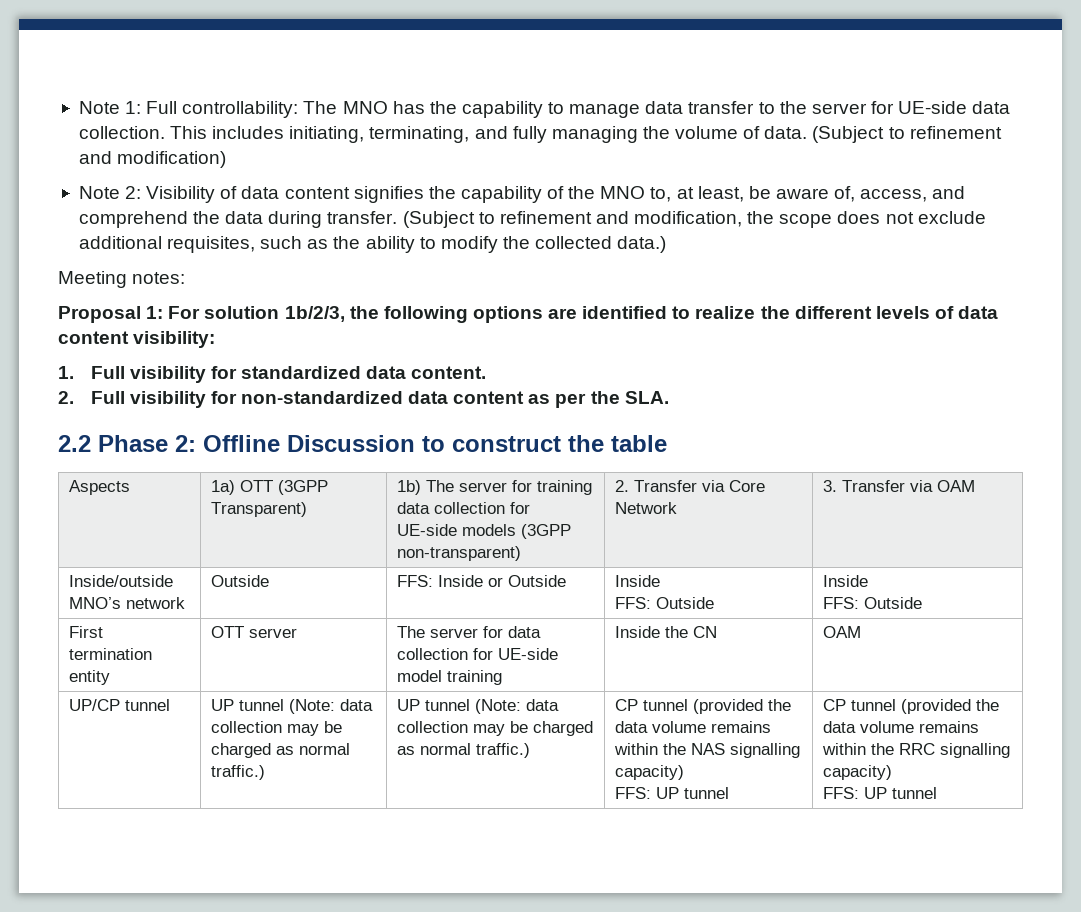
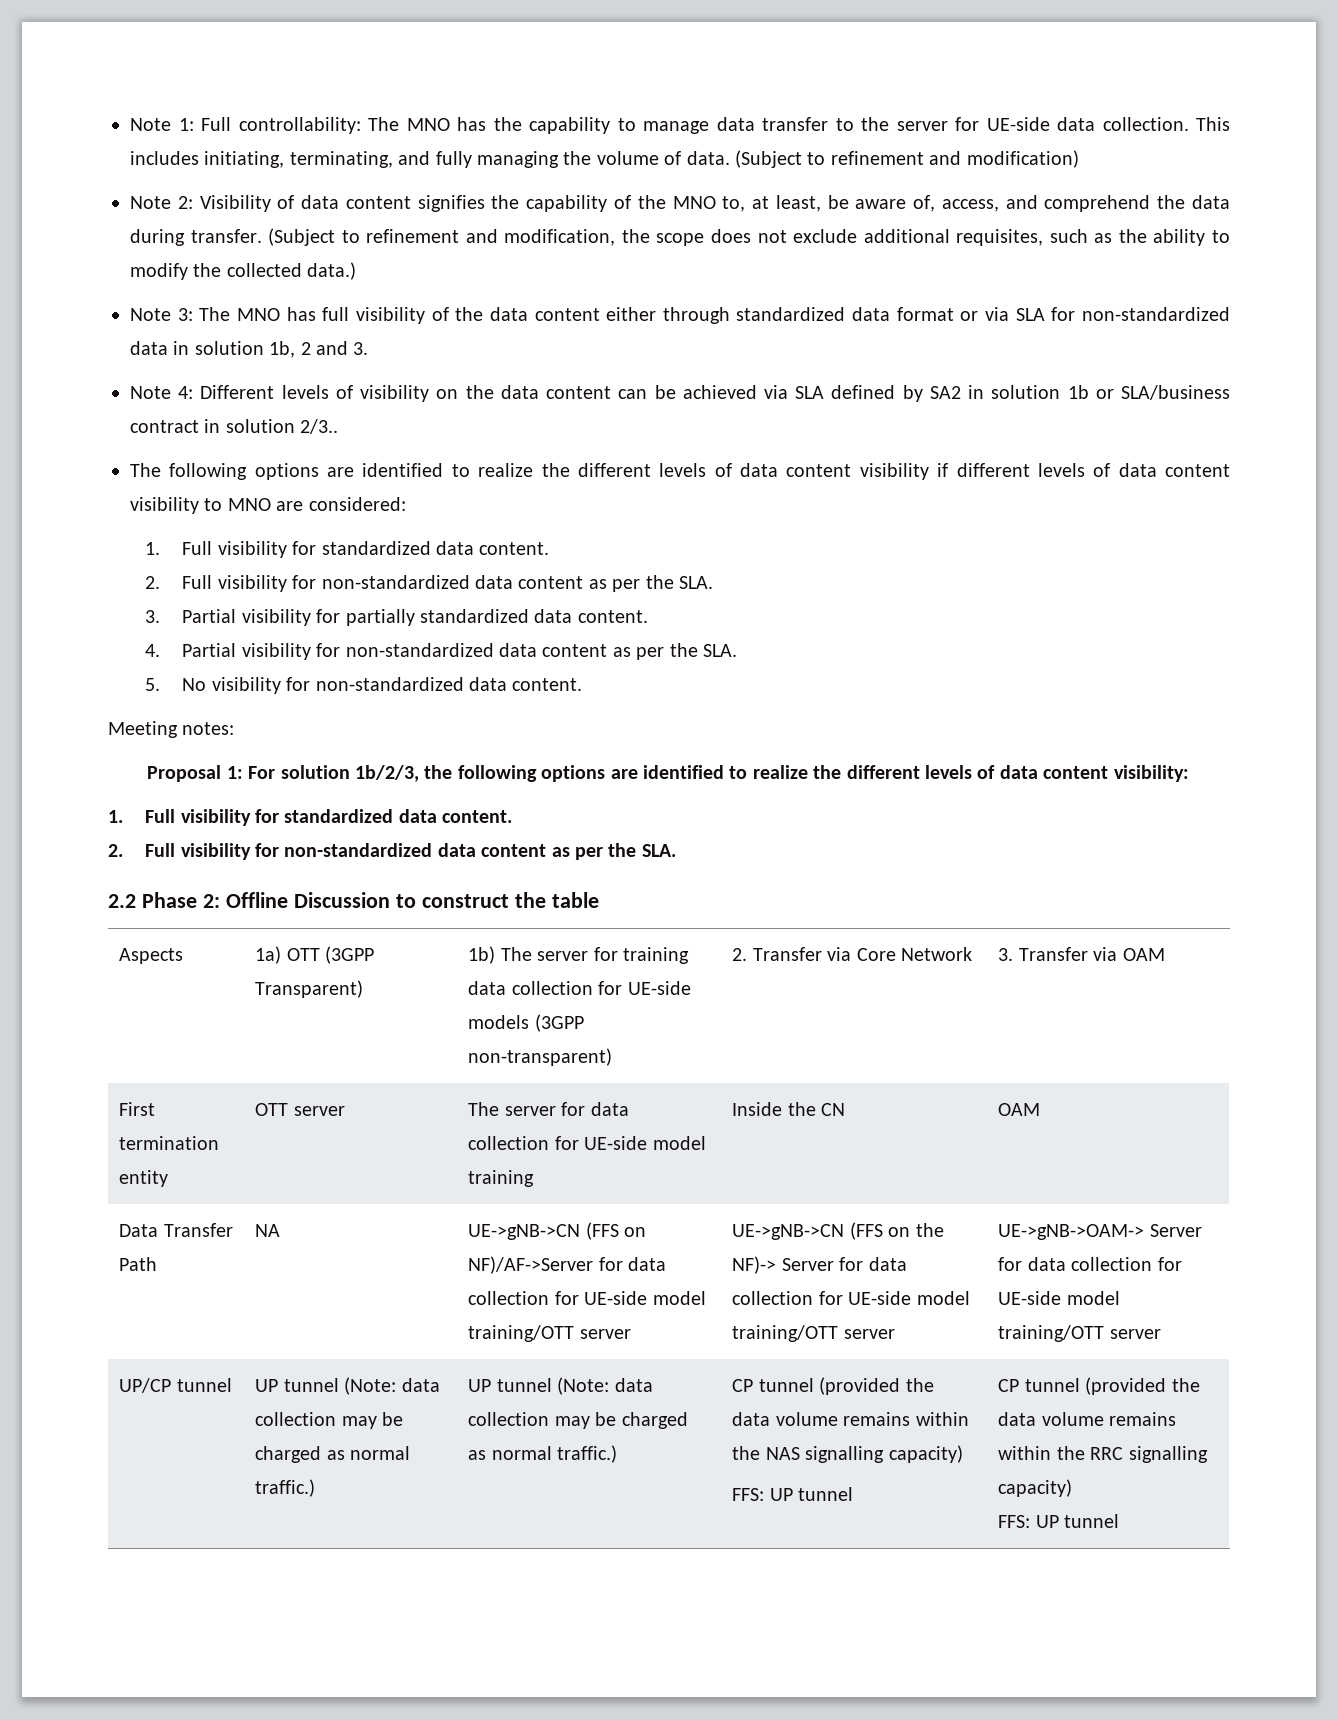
+ Note 3: The MNO has full visibility of the data content either through standardized data format or via SLA for non-standardized data in solution 1b, 2 and 3.
+ Note 4: Different levels of visibility on the data content can be achieved via SLA defined by SA2 in solution 1b or SLA/business contract in solution 2/3..
+ The following options are identified to realize the different levels of data content visibility if different levels of data content visibility to MNO are considered:
+ 1. Full visibility for standardized data content.
+ 2. Full visibility for non-standardized data content as per the SLA.
+ 3. Partial visibility for partially standardized data content.
+ 4. Partial visibility for non-standardized data content as per the SLA.
+ 5. No visibility for non-standardized data content.
- Inside/outside MNO’s network | Outside | FFS: Inside or Outside | Inside
- FFS: Outside | Inside
- FFS: Outside
+ Data Transfer Path | NA | UE->gNB->CN (FFS on NF)/AF->Server for data collection for UE-side model training/OTT server | UE->gNB->CN (FFS on the NF)-> Server for data collection for UE-side model training/OTT server | UE->gNB->OAM-> Server for data collection for UE-side model training/OTT server

